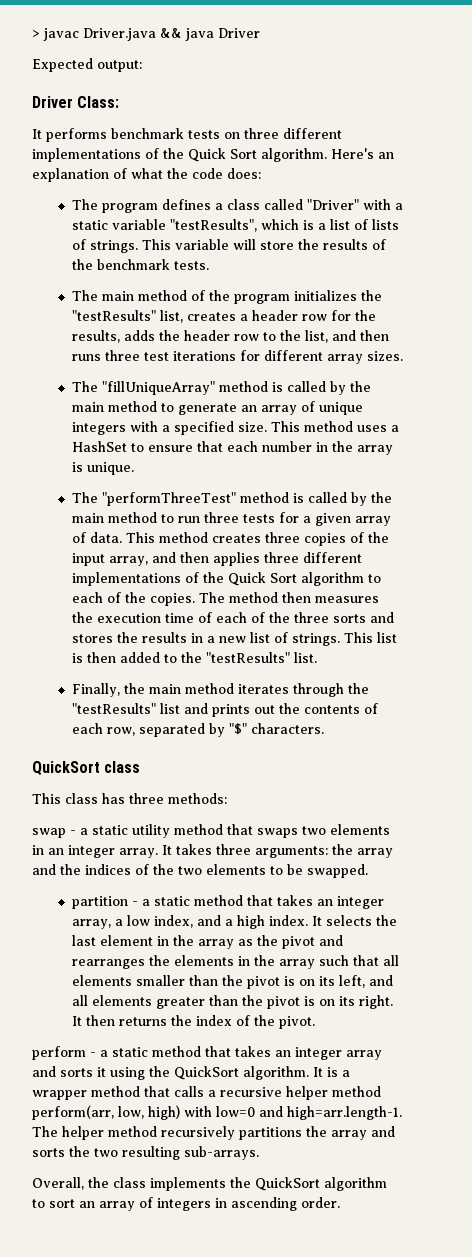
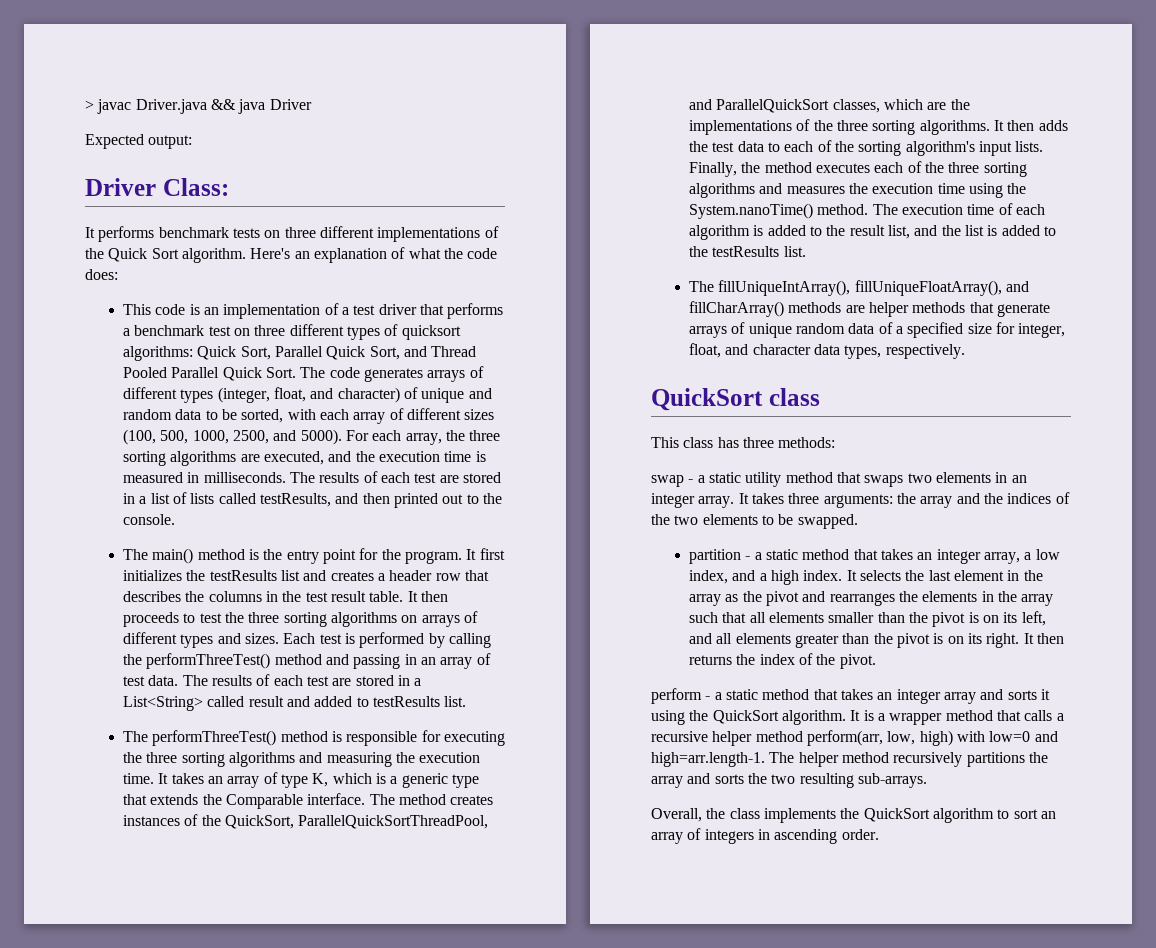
- The program defines a class called "Driver" with a static variable "testResults", which is a list of lists of strings. This variable will store the results of the benchmark tests.
- The main method of the program initializes the "testResults" list, creates a header row for the results, adds the header row to the list, and then runs three test iterations for different array sizes.
- The "fillUniqueArray" method is called by the main method to generate an array of unique integers with a specified size. This method uses a HashSet to ensure that each number in the array is unique.
- The "performThreeTest" method is called by the main method to run three tests for a given array of data. This method creates three copies of the input array, and then applies three different implementations of the Quick Sort algorithm to each of the copies. The method then measures the execution time of each of the three sorts and stores the results in a new list of strings. This list is then added to the "testResults" list.
- Finally, the main method iterates through the "testResults" list and prints out the contents of each row, separated by "$" characters.
+ This code is an implementation of a test driver that performs a benchmark test on three different types of quicksort algorithms: Quick Sort, Parallel Quick Sort, and Thread Pooled Parallel Quick Sort. The code generates arrays of different types (integer, float, and character) of unique and random data to be sorted, with each array of different sizes (100, 500, 1000, 2500, and 5000). For each array, the three sorting algorithms are executed, and the execution time is measured in milliseconds. The results of each test are stored in a list of lists called testResults, and then printed out to the console.
+ The main() method is the entry point for the program. It first initializes the testResults list and creates a header row that describes the columns in the test result table. It then proceeds to test the three sorting algorithms on arrays of different types and sizes. Each test is performed by calling the performThreeTest() method and passing in an array of test data. The results of each test are stored in a List<String> called result and added to testResults list.
+ The performThreeTest() method is responsible for executing the three sorting algorithms and measuring the execution time. It takes an array of type K, which is a generic type that extends the Comparable interface. The method creates instances of the QuickSort, ParallelQuickSortThreadPool, and ParallelQuickSort classes, which are the implementations of the three sorting algorithms. It then adds the test data to each of the sorting algorithm's input lists. Finally, the method executes each of the three sorting algorithms and measures the execution time using the System.nanoTime() method. The execution time of each algorithm is added to the result list, and the list is added to the testResults list.
+ The fillUniqueIntArray(), fillUniqueFloatArray(), and fillCharArray() methods are helper methods that generate arrays of unique random data of a specified size for integer, float, and character data types, respectively.

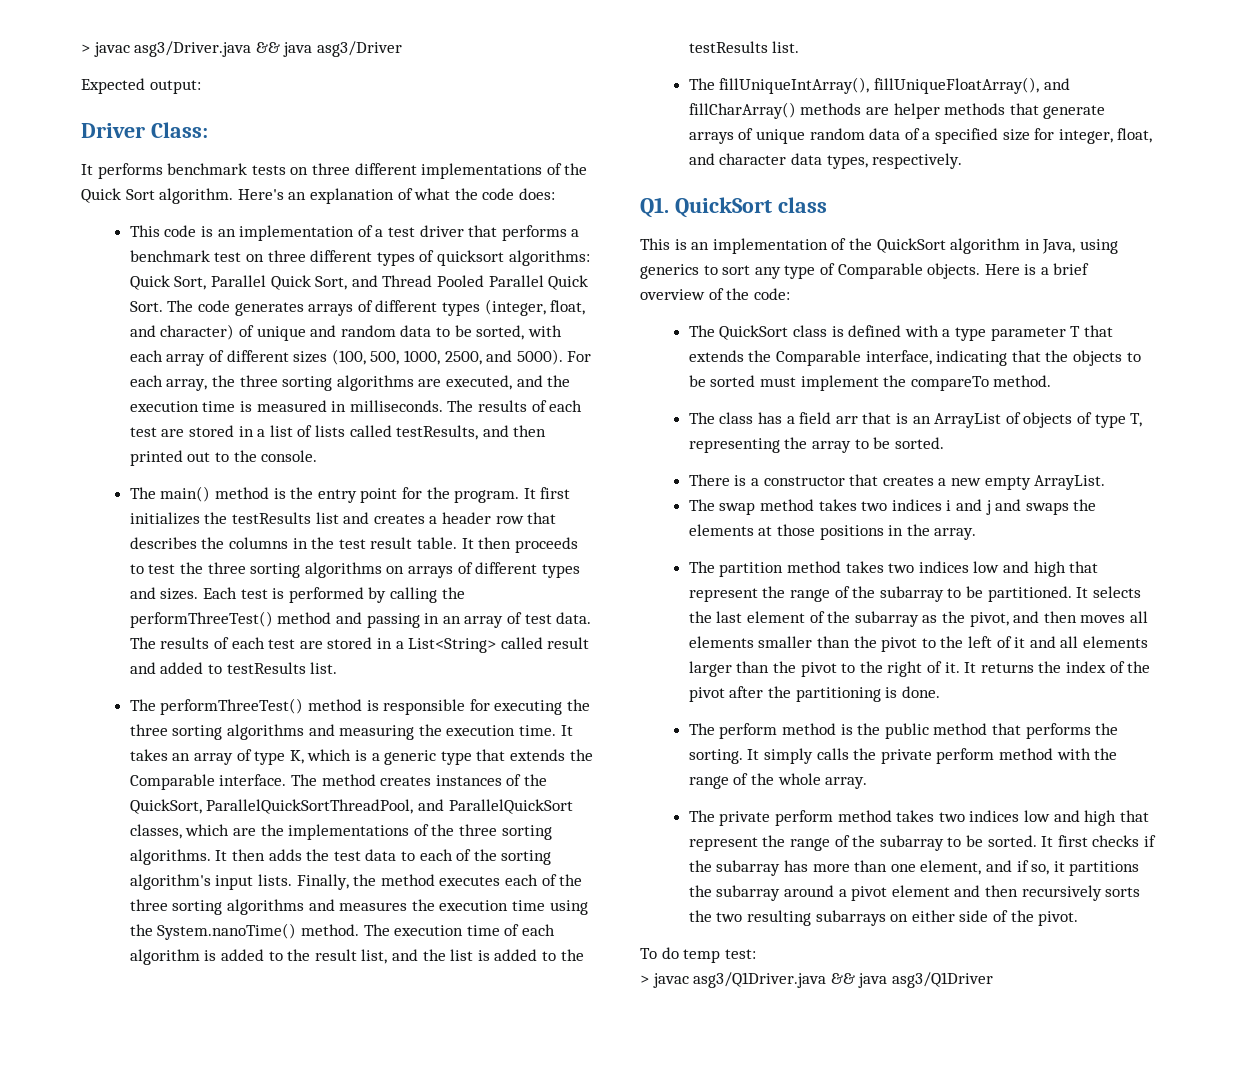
- > javac Driver.java && java Driver
+ > javac asg3/Driver.java && java asg3/Driver
- QuickSort class
+ Q1. QuickSort class
- This class has three methods:
- swap - a static utility method that swaps two elements in an integer array. It takes three arguments: the array and the indices of the two elements to be swapped.
- partition - a static method that takes an integer array, a low index, and a high index.
+ This is an implementation of the QuickSort algorithm in Java, using generics to sort any type of Comparable objects. Here is a brief overview of the code:
+ The QuickSort class is defined with a type parameter T that extends the Comparable interface, indicating that the objects to be sorted must implement the compareTo method.
+ The class has a field arr that is an ArrayList of objects of type T, representing the array to be sorted.
+ There is a constructor that creates a new empty ArrayList.
+ The swap method takes two indices i and j and swaps the elements at those positions in the array.
+ The partition method takes two indices low and high that represent the range of the subarray to be partitioned.
- It selects the last element in the array as the pivot and rearranges the elements in the array such that all elements smaller than the pivot is on its left, and all elements greater than the pivot is on its right. It then returns the index of the pivot.
- perform - a static method that takes an integer array and sorts it using the QuickSort algorithm. It is a wrapper method that calls a recursive helper method perform(arr, low, high) with low=0 and high=arr.length-1. The helper method recursively partitions the array and sorts the two resulting sub-arrays.
- Overall, the class implements the QuickSort algorithm to sort an array of integers in ascending order.
+ It selects the last element of the subarray as the pivot, and then moves all elements smaller than the pivot to the left of it and all elements larger than the pivot to the right of it. It returns the index of the pivot after the partitioning is done.
+ The perform method is the public method that performs the sorting. It simply calls the private perform method with the range of the whole array.
+ The private perform method takes two indices low and high that represent the range of the subarray to be sorted. It first checks if the subarray has more than one element, and if so, it partitions the subarray around a pivot element and then recursively sorts the two resulting subarrays on either side of the pivot.
+ To do temp test:
+ > javac asg3/Q1Driver.java && java asg3/Q1Driver

